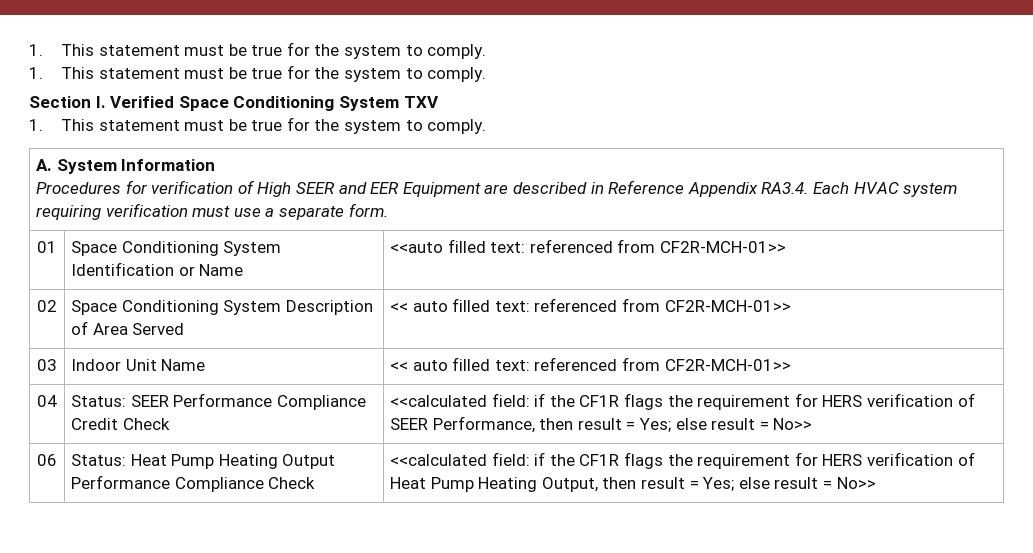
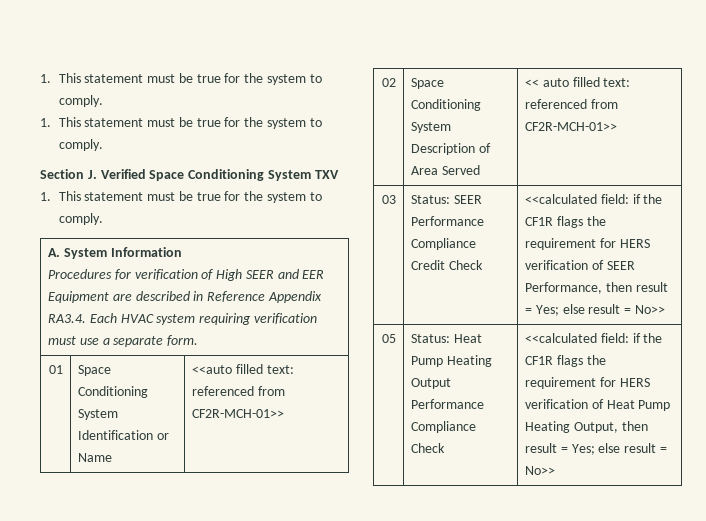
- Section I. Verified Space Conditioning System TXV
+ Section J. Verified Space Conditioning System TXV
- 03 | Indoor Unit Name | << auto filled text: referenced from CF2R-MCH-01>>
- 04 | Status: SEER Performance Compliance Credit Check | <<calculated field: if the CF1R flags the requirement for HERS verification of SEER Performance, then result = Yes; else result = No>>
+ 03 | Status: SEER Performance Compliance Credit Check | <<calculated field: if the CF1R flags the requirement for HERS verification of SEER Performance, then result = Yes; else result = No>>
- 06 | Status: Heat Pump Heating Output Performance Compliance Check | <<calculated field: if the CF1R flags the requirement for HERS verification of Heat Pump Heating Output, then result = Yes; else result = No>>
+ 05 | Status: Heat Pump Heating Output Performance Compliance Check | <<calculated field: if the CF1R flags the requirement for HERS verification of Heat Pump Heating Output, then result = Yes; else result = No>>

